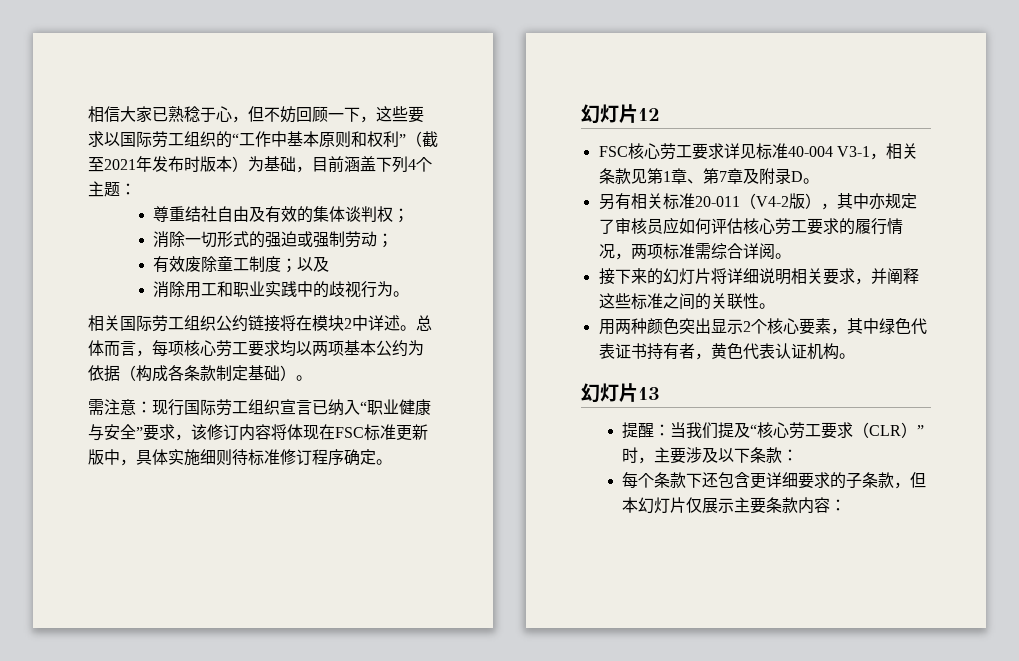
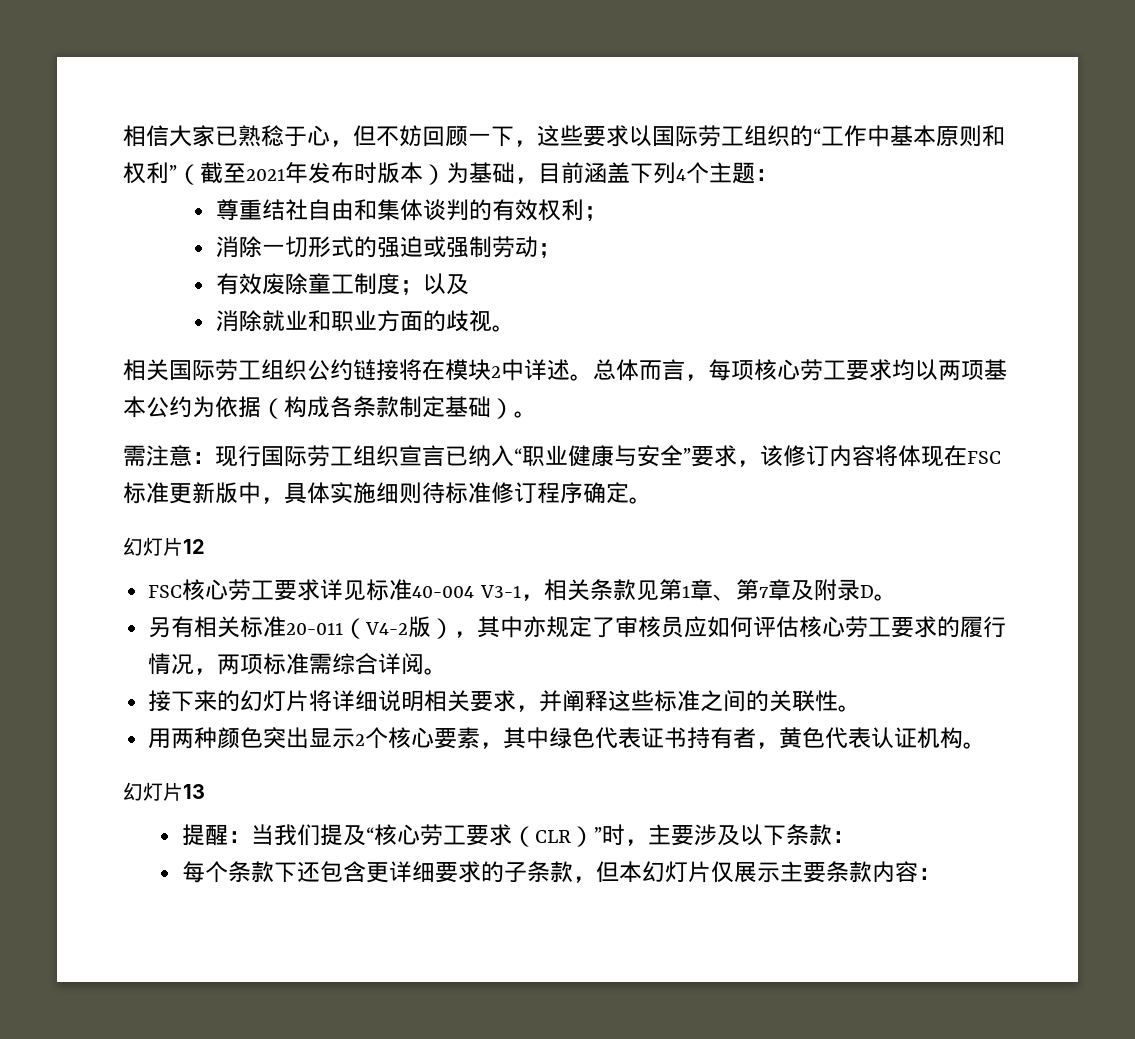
- 尊重结社自由及有效的集体谈判权；
+ 尊重结社自由和集体谈判的有效权利；
- 消除用工和职业实践中的歧视行为。
+ 消除就业和职业方面的歧视。

